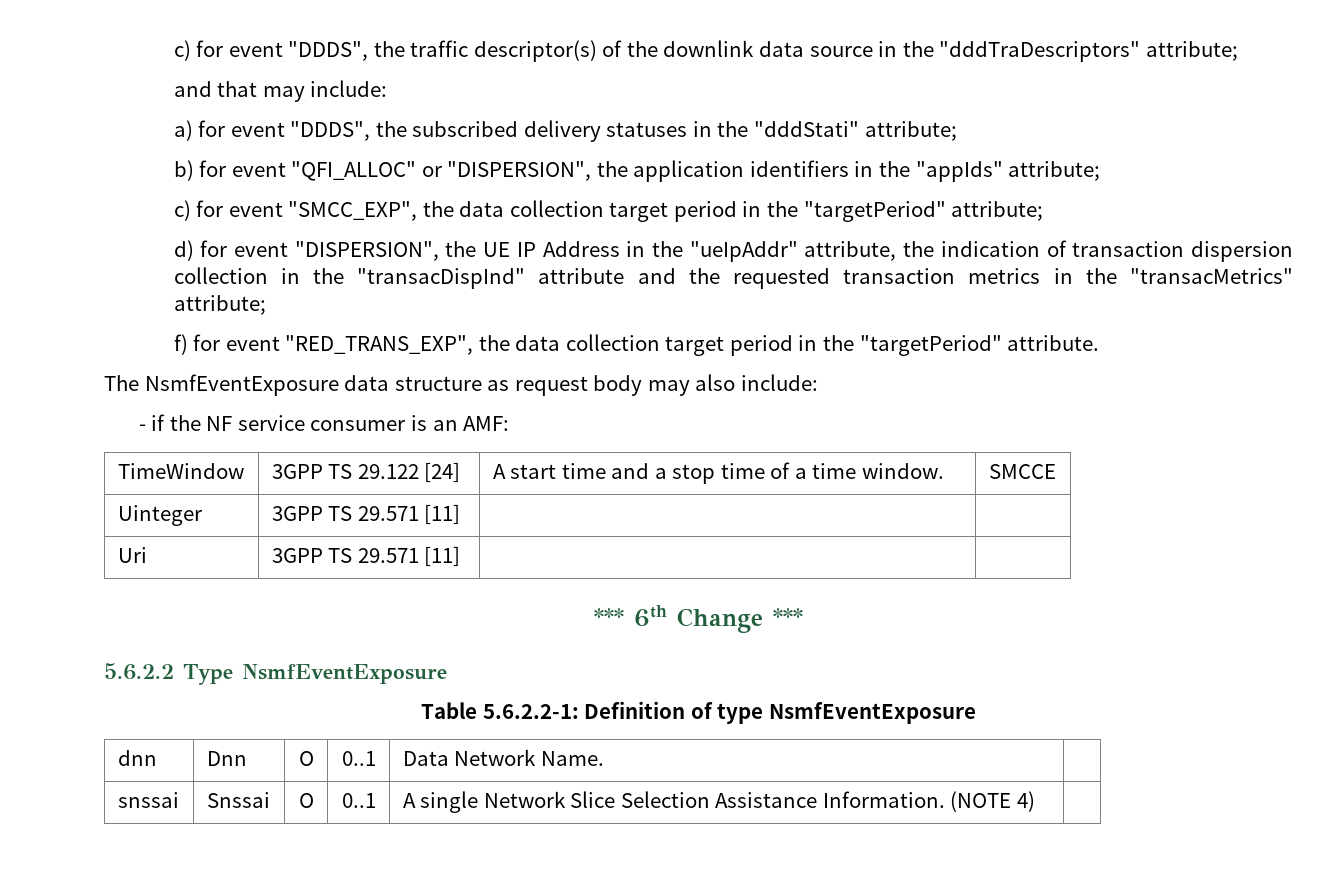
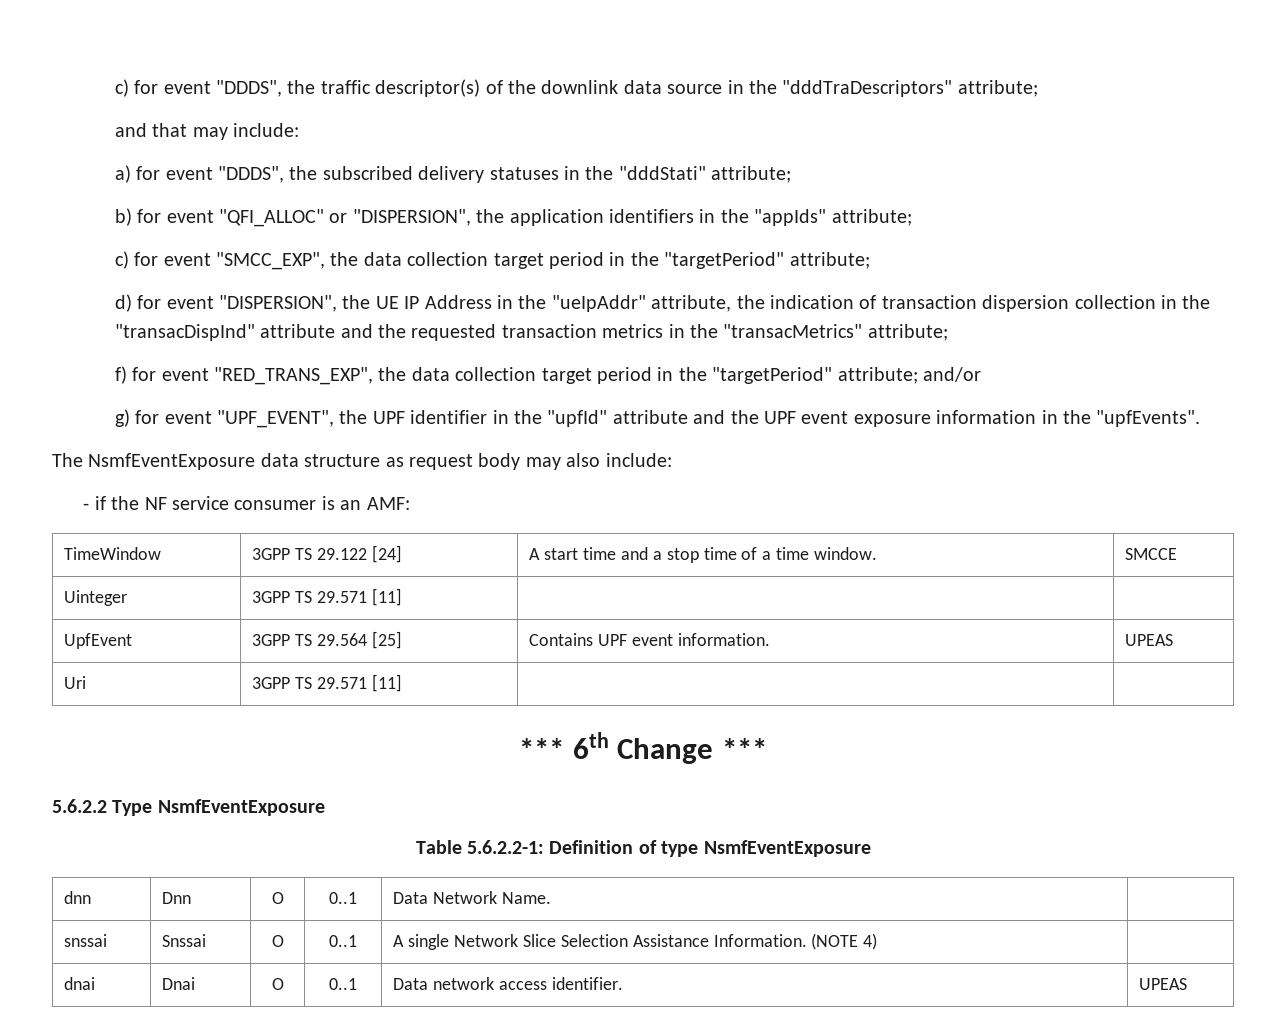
- f) for event "RED_TRANS_EXP", the data collection target period in the "targetPeriod" attribute.
+ f) for event "RED_TRANS_EXP", the data collection target period in the "targetPeriod" attribute; and/or
+ g) for event "UPF_EVENT", the UPF identifier in the "upfId" attribute and the UPF event exposure information in the "upfEvents".
+ UpfEvent | 3GPP TS 29.564 [25] | Contains UPF event information. | UPEAS
+ dnai | Dnai | O | 0..1 | Data network access identifier. | UPEAS

